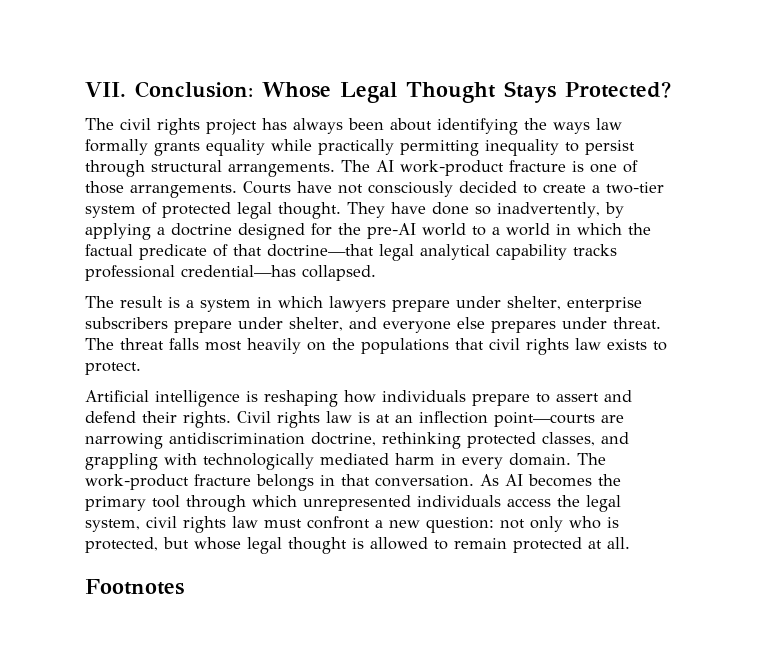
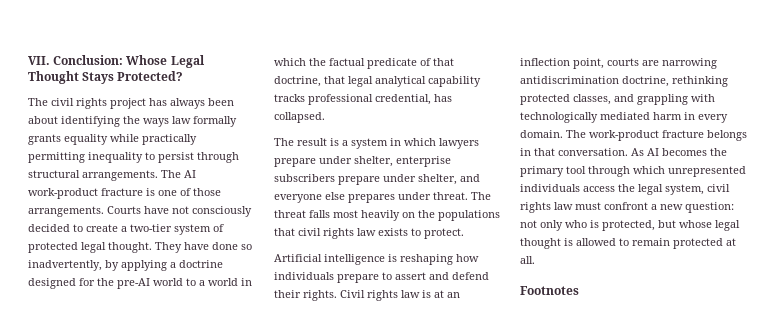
- They have done so inadvertently, by applying a doctrine designed for the pre-AI world to a world in which the factual predicate of that doctrine—that legal analytical capability tracks professional credential—has collapsed.
+ They have done so inadvertently, by applying a doctrine designed for the pre-AI world to a world in which the factual predicate of that doctrine, that legal analytical capability tracks professional credential, has collapsed.
- Civil rights law is at an inflection point—courts are narrowing antidiscrimination doctrine, rethinking protected classes, and grappling with technologically mediated harm in every domain.
+ Civil rights law is at an inflection point, courts are narrowing antidiscrimination doctrine, rethinking protected classes, and grappling with technologically mediated harm in every domain.

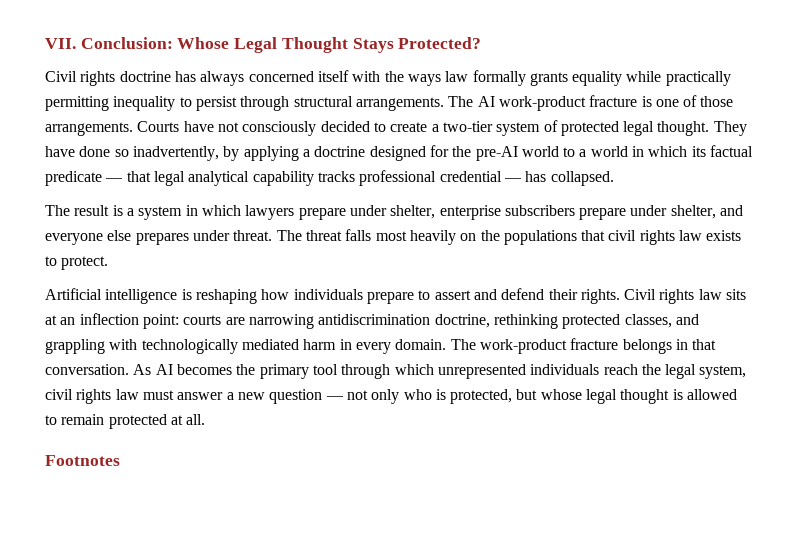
- The civil rights project has always been about identifying the ways law formally grants equality while practically permitting inequality to persist through structural arrangements.
+ Civil rights doctrine has always concerned itself with the ways law formally grants equality while practically permitting inequality to persist through structural arrangements.
- They have done so inadvertently, by applying a doctrine designed for the pre-AI world to a world in which the factual predicate of that doctrine, that legal analytical capability tracks professional credential, has collapsed.
+ They have done so inadvertently, by applying a doctrine designed for the pre-AI world to a world in which its factual predicate — that legal analytical capability tracks professional credential — has collapsed.
- Civil rights law is at an inflection point, courts are narrowing antidiscrimination doctrine, rethinking protected classes, and grappling with technologically mediated harm in every domain.
+ Civil rights law sits at an inflection point: courts are narrowing antidiscrimination doctrine, rethinking protected classes, and grappling with technologically mediated harm in every domain.
- As AI becomes the primary tool through which unrepresented individuals access the legal system, civil rights law must confront a new question: not only who is protected, but whose legal thought is allowed to remain protected at all.
+ As AI becomes the primary tool through which unrepresented individuals reach the legal system, civil rights law must answer a new question — not only who is protected, but whose legal thought is allowed to remain protected at all.

